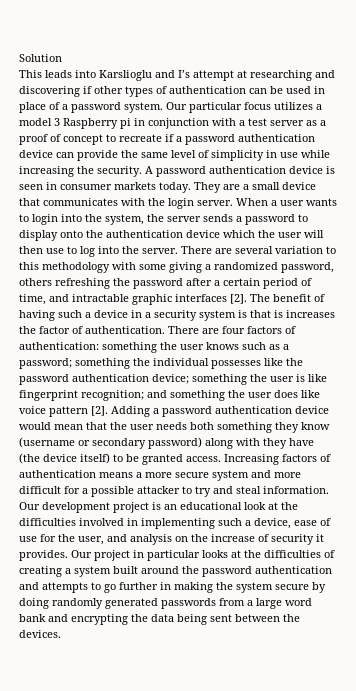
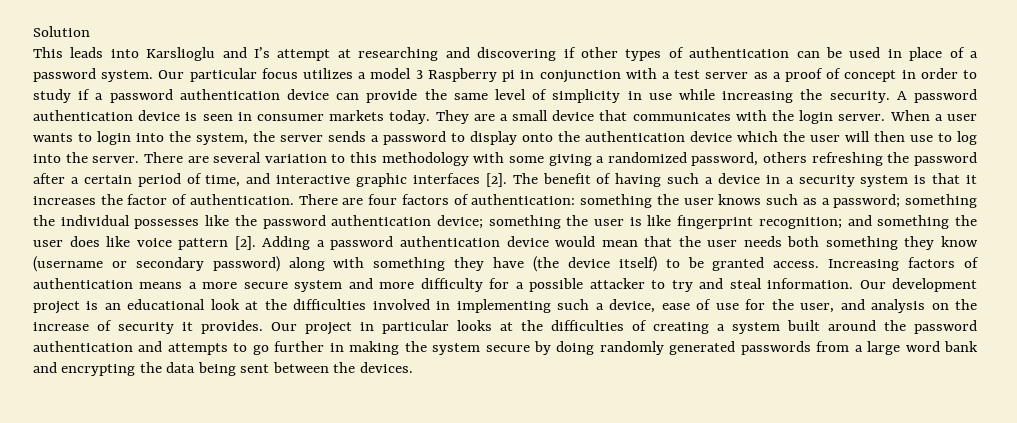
- Our particular focus utilizes a model 3 Raspberry pi in conjunction with a test server as a proof of concept to recreate if a password authentication device can provide the same level of simplicity in use while increasing the security.
+ Our particular focus utilizes a model 3 Raspberry pi in conjunction with a test server as a proof of concept in order to study if a password authentication device can provide the same level of simplicity in use while increasing the security.
- There are several variation to this methodology with some giving a randomized password, others refreshing the password after a certain period of time, and intractable graphic interfaces [2].
+ There are several variation to this methodology with some giving a randomized password, others refreshing the password after a certain period of time, and interactive graphic interfaces [2].
- The benefit of having such a device in a security system is that is increases the factor of authentication.
+ The benefit of having such a device in a security system is that it increases the factor of authentication.
- Adding a password authentication device would mean that the user needs both something they know (username or secondary password) along with they have (the device itself) to be granted access.
+ Adding a password authentication device would mean that the user needs both something they know (username or secondary password) along with something they have (the device itself) to be granted access.
- Increasing factors of authentication means a more secure system and more difficult for a possible attacker to try and steal information.
+ Increasing factors of authentication means a more secure system and more difficulty for a possible attacker to try and steal information.

